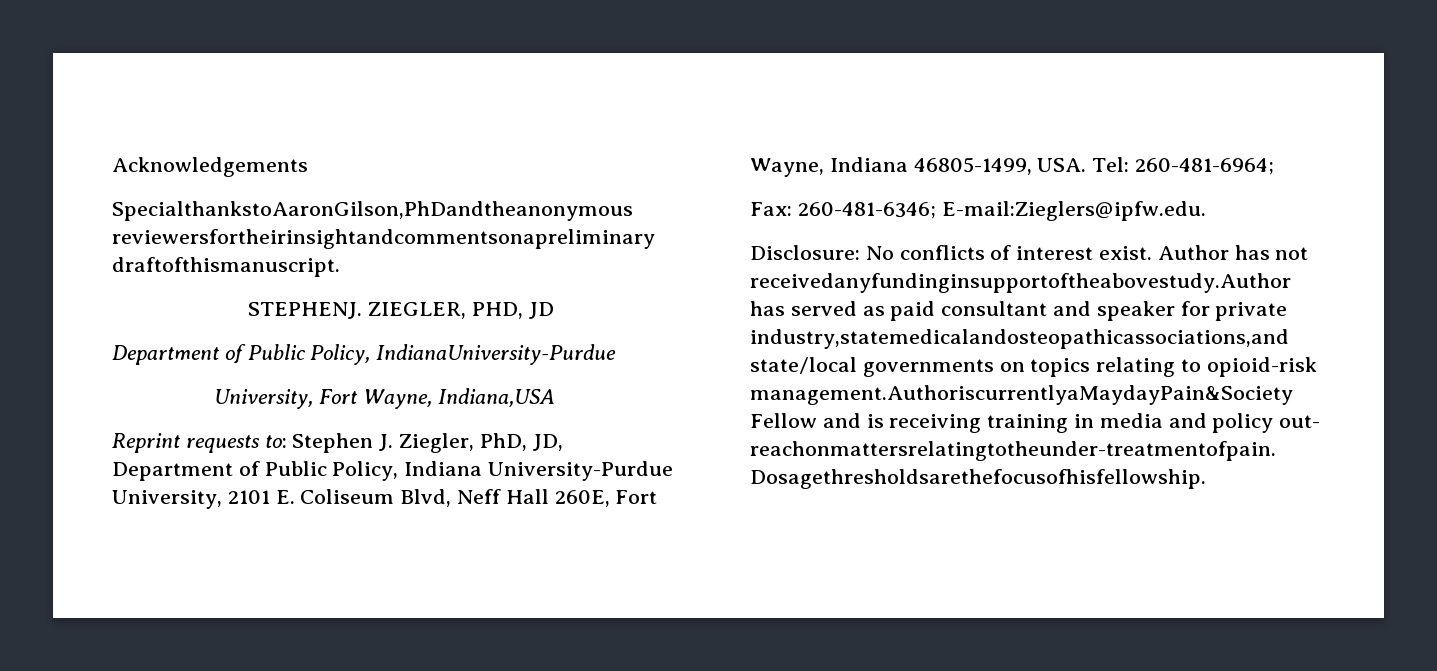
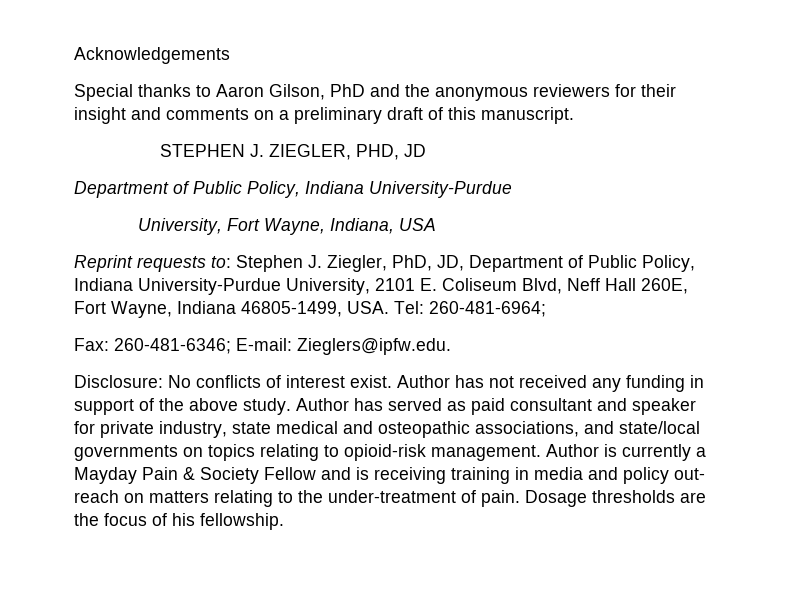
- SpecialthankstoAaronGilson,PhDandtheanonymous reviewersfortheirinsightandcommentsonapreliminary draftofthismanuscript.
- STEPHENJ. ZIEGLER, PHD, JD
- Department of Public Policy, IndianaUniversity-Purdue
+ Special thanks to Aaron Gilson, PhD and the anonymous reviewers for their insight and comments on a preliminary draft of this manuscript.
+ STEPHEN J. ZIEGLER, PHD, JD
+ Department of Public Policy, Indiana University-Purdue
- University, Fort Wayne, Indiana,USA
+ University, Fort Wayne, Indiana, USA
- Fax: 260-481-6346; E-mail:Zieglers@ipfw.edu.
+ Fax: 260-481-6346; E-mail: Zieglers@ipfw.edu.
- Author has not receivedanyfundinginsupportoftheabovestudy.Author has served as paid consultant and speaker for private industry,statemedicalandosteopathicassociations,and state/local governments on topics relating to opioid-risk management.AuthoriscurrentlyaMaydayPain&Society Fellow and is receiving training in media and policy out- reachonmattersrelatingtotheunder-treatmentofpain. Dosagethresholdsarethefocusofhisfellowship.
+ Author has not received any funding in support of the above study. Author has served as paid consultant and speaker for private industry, state medical and osteopathic associations, and state/local governments on topics relating to opioid-risk management. Author is currently a Mayday Pain & Society Fellow and is receiving training in media and policy out- reach on matters relating to the under-treatment of pain. Dosage thresholds are the focus of his fellowship.

